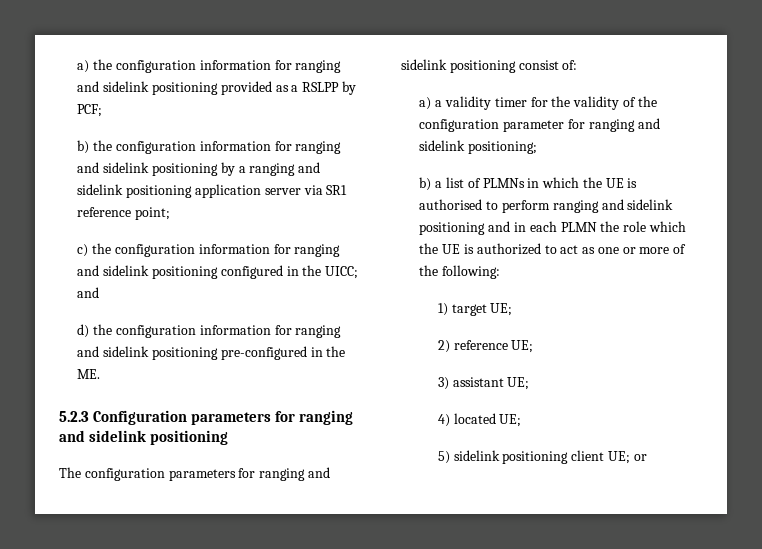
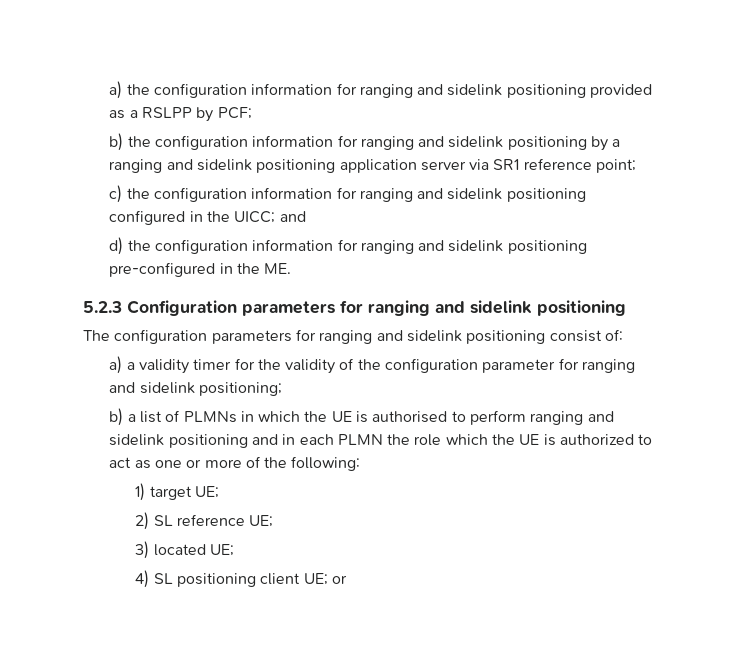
- 2) reference UE;
+ 2) SL reference UE;
- 3) assistant UE;
+ 3) located UE;
- 4) located UE;
- 5) sidelink positioning client UE; or
+ 4) SL positioning client UE; or

